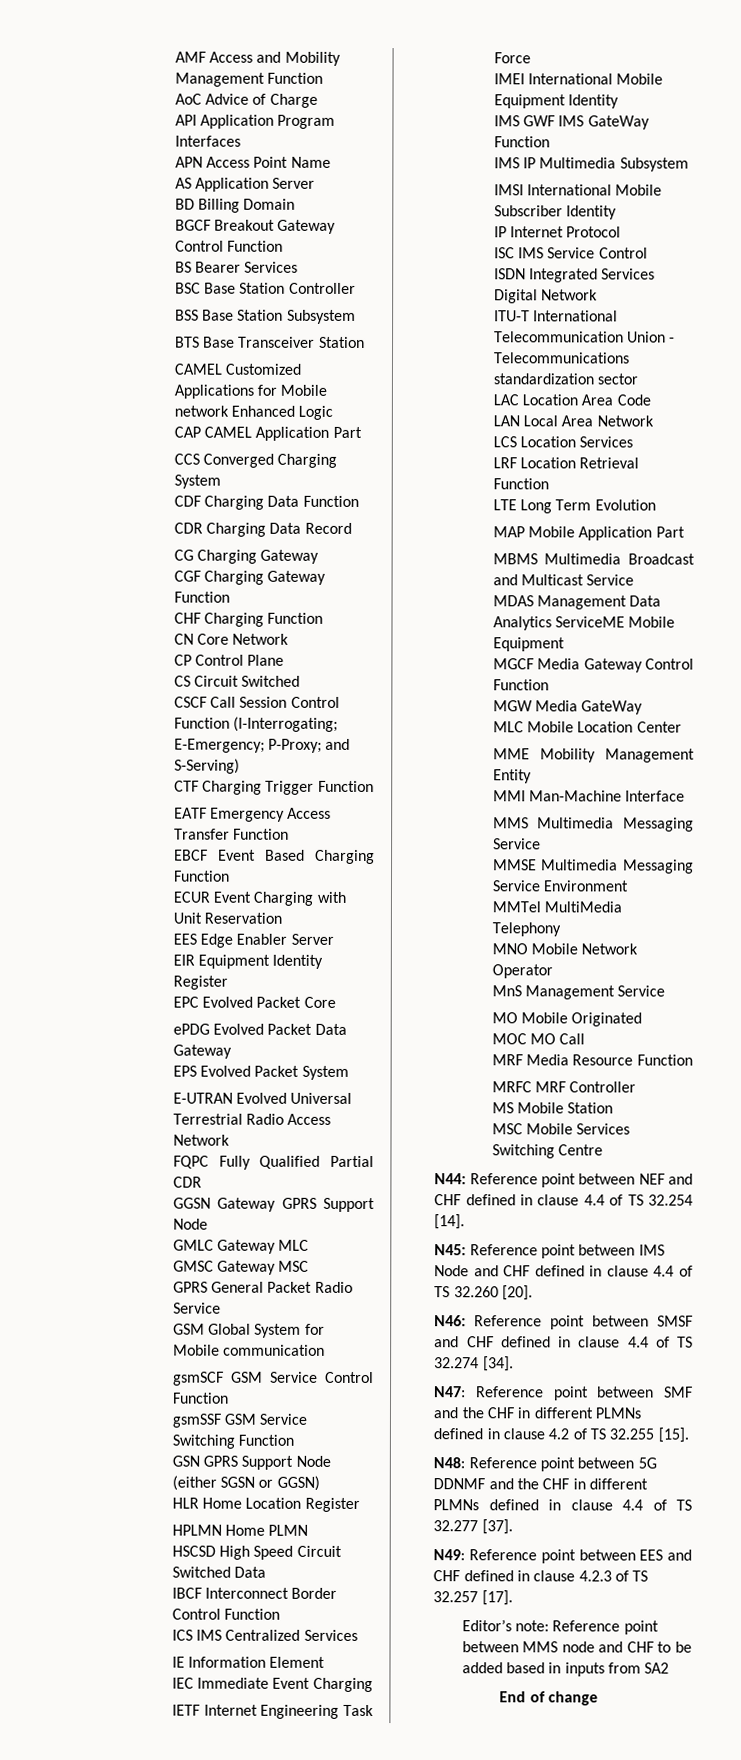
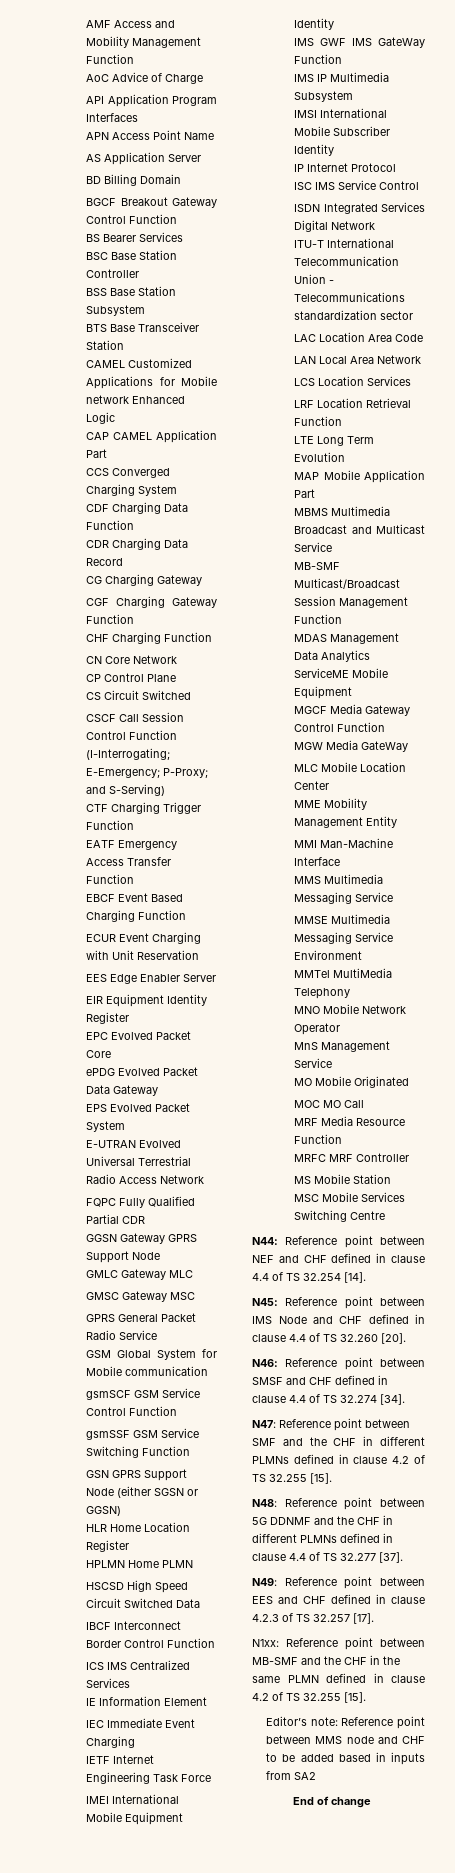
+ MB-SMF Multicast/Broadcast Session Management Function
+ N1xx: Reference point between MB-SMF and the CHF in the same PLMN defined in clause 4.2 of TS 32.255 [15].

